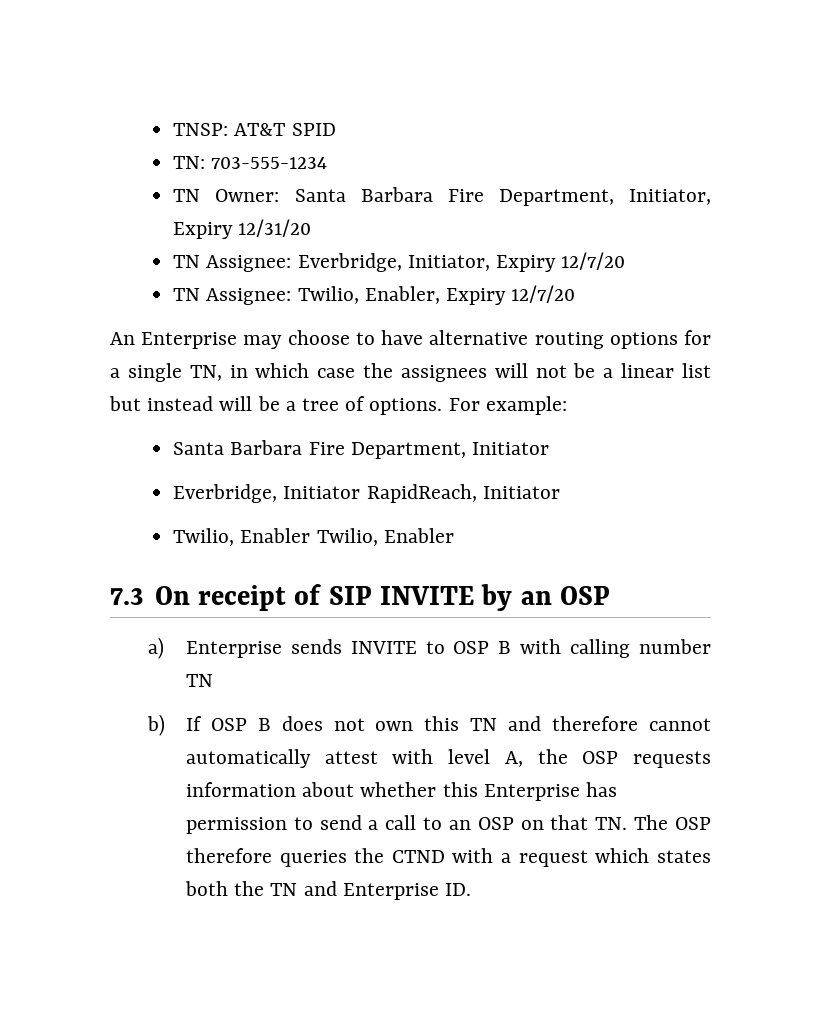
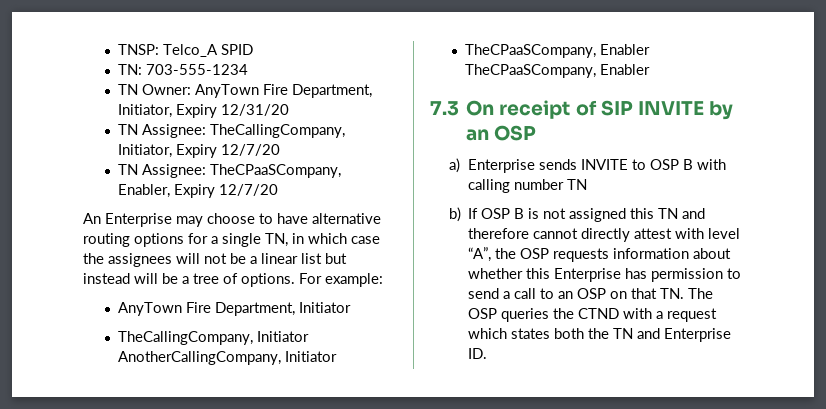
- TNSP: AT&T SPID
+ TNSP: Telco_A SPID
- TN Owner: Santa Barbara Fire Department, Initiator, Expiry 12/31/20
+ TN Owner: AnyTown Fire Department, Initiator, Expiry 12/31/20
- TN Assignee: Everbridge, Initiator, Expiry 12/7/20
+ TN Assignee: TheCallingCompany, Initiator, Expiry 12/7/20
- TN Assignee: Twilio, Enabler, Expiry 12/7/20
+ TN Assignee: TheCPaaSCompany, Enabler, Expiry 12/7/20
- Santa Barbara Fire Department, Initiator
+ AnyTown Fire Department, Initiator
- Everbridge, Initiator RapidReach, Initiator
- Twilio, Enabler Twilio, Enabler
+ TheCallingCompany, Initiator AnotherCallingCompany, Initiator
+ TheCPaaSCompany, Enabler TheCPaaSCompany, Enabler
- b) If OSP B does not own this TN and therefore cannot automatically attest with level A, the OSP requests information about whether this Enterprise has permission to send a call to an OSP on that TN. The OSP therefore queries the CTND with a request which states both the TN and Enterprise ID.
+ b) If OSP B is not assigned this TN and therefore cannot directly attest with level “A”, the OSP requests information about whether this Enterprise has permission to send a call to an OSP on that TN. The OSP queries the CTND with a request which states both the TN and Enterprise ID.

